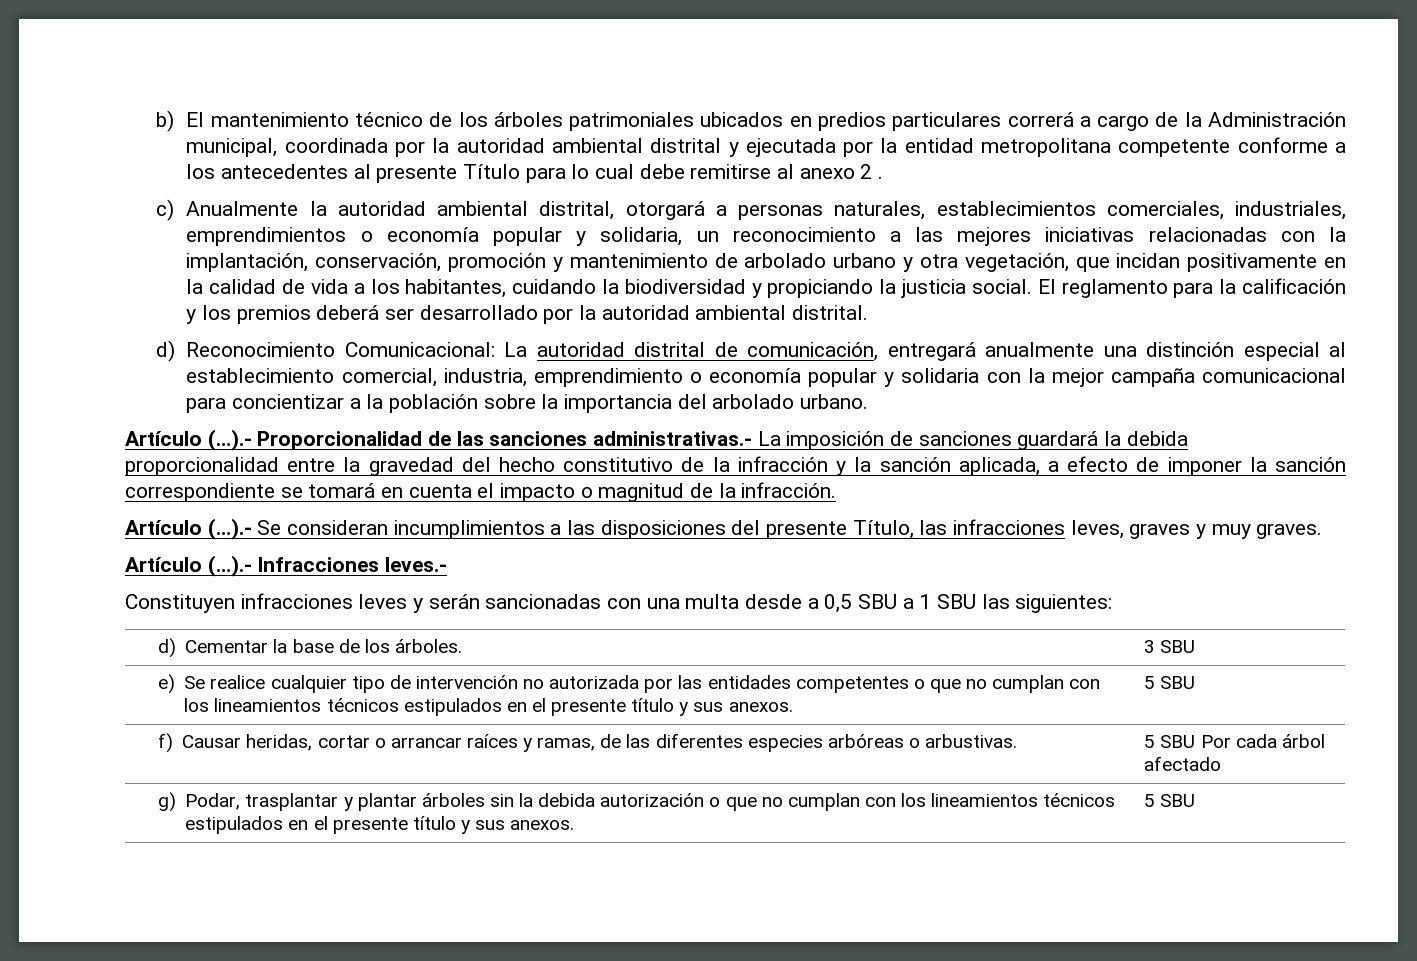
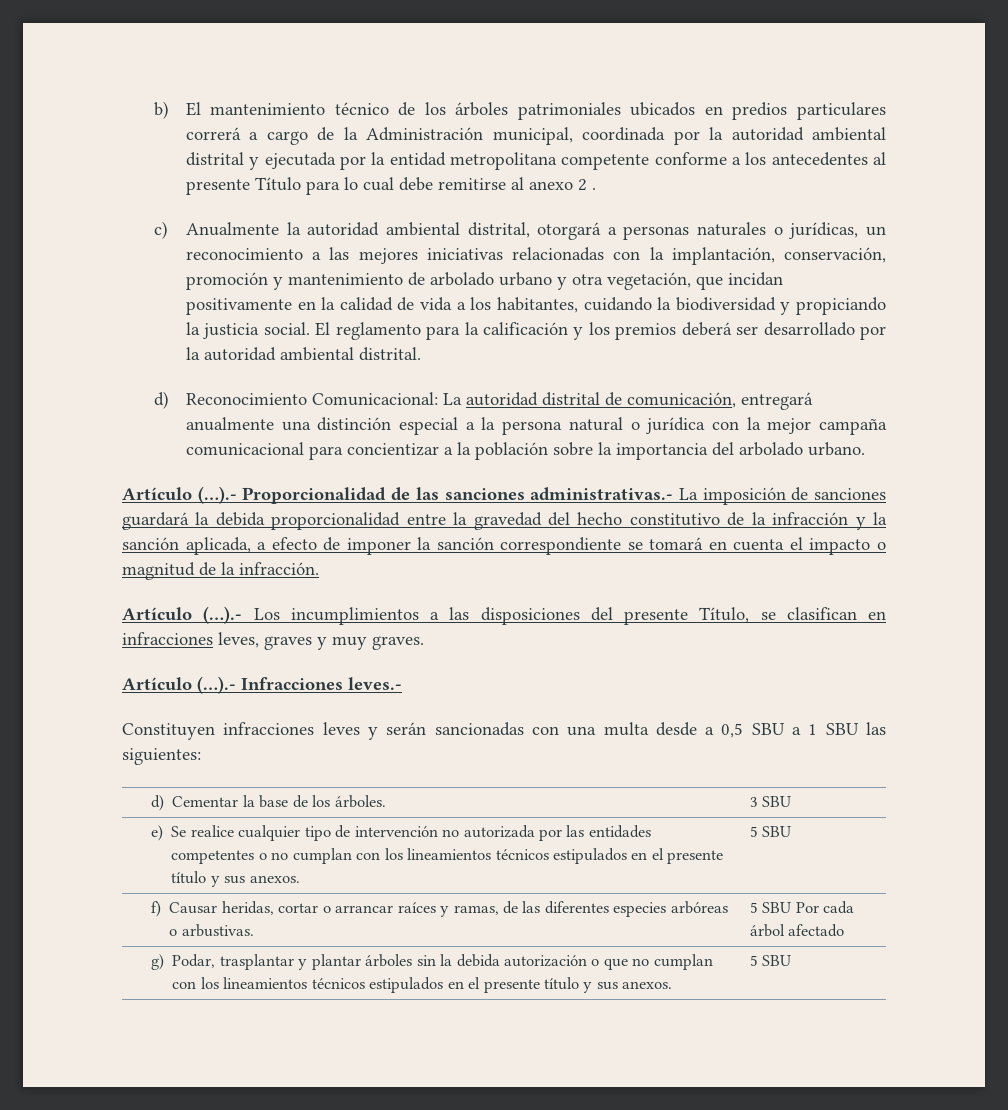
- c) Anualmente la autoridad ambiental distrital, otorgará a personas naturales, establecimientos comerciales, industriales, emprendimientos o economía popular y solidaria, un reconocimiento a las mejores iniciativas relacionadas con la implantación, conservación, promoción y mantenimiento de arbolado urbano y otra vegetación, que incidan positivamente en la calidad de vida a los habitantes, cuidando la biodiversidad y propiciando la justicia social.
+ c) Anualmente la autoridad ambiental distrital, otorgará a personas naturales o jurídicas, un reconocimiento a las mejores iniciativas relacionadas con la implantación, conservación, promoción y mantenimiento de arbolado urbano y otra vegetación, que incidan positivamente en la calidad de vida a los habitantes, cuidando la biodiversidad y propiciando la justicia social.
- d) Reconocimiento Comunicacional: La autoridad distrital de comunicación, entregará anualmente una distinción especial al establecimiento comercial, industria, emprendimiento o economía popular y solidaria con la mejor campaña comunicacional para concientizar a la población sobre la importancia del arbolado urbano.
+ d) Reconocimiento Comunicacional: La autoridad distrital de comunicación, entregará anualmente una distinción especial a la persona natural o jurídica con la mejor campaña comunicacional para concientizar a la población sobre la importancia del arbolado urbano.
- Artículo (…).- Se consideran incumplimientos a las disposiciones del presente Título, las infracciones leves, graves y muy graves.
+ Artículo (…).- Los incumplimientos a las disposiciones del presente Título, se clasifican en infracciones leves, graves y muy graves.
- e) Se realice cualquier tipo de intervención no autorizada por las entidades competentes o que no cumplan con los lineamientos técnicos estipulados en el presente título y sus anexos. | 5 SBU
+ e) Se realice cualquier tipo de intervención no autorizada por las entidades competentes o no cumplan con los lineamientos técnicos estipulados en el presente título y sus anexos. | 5 SBU

